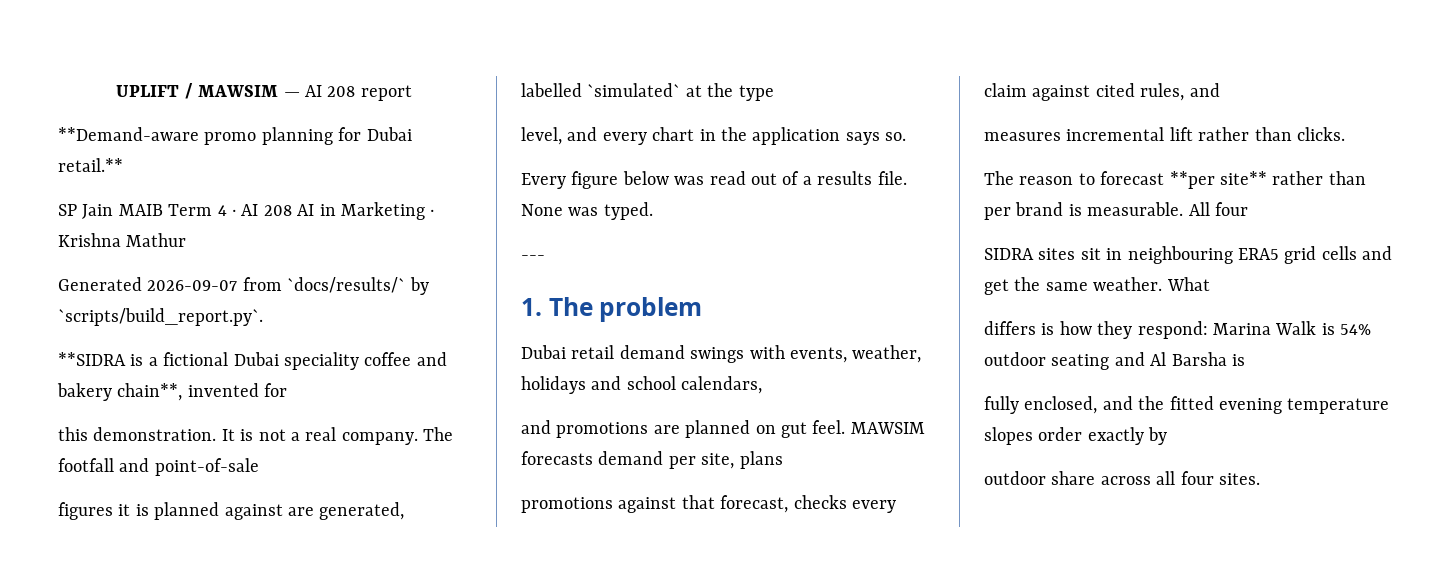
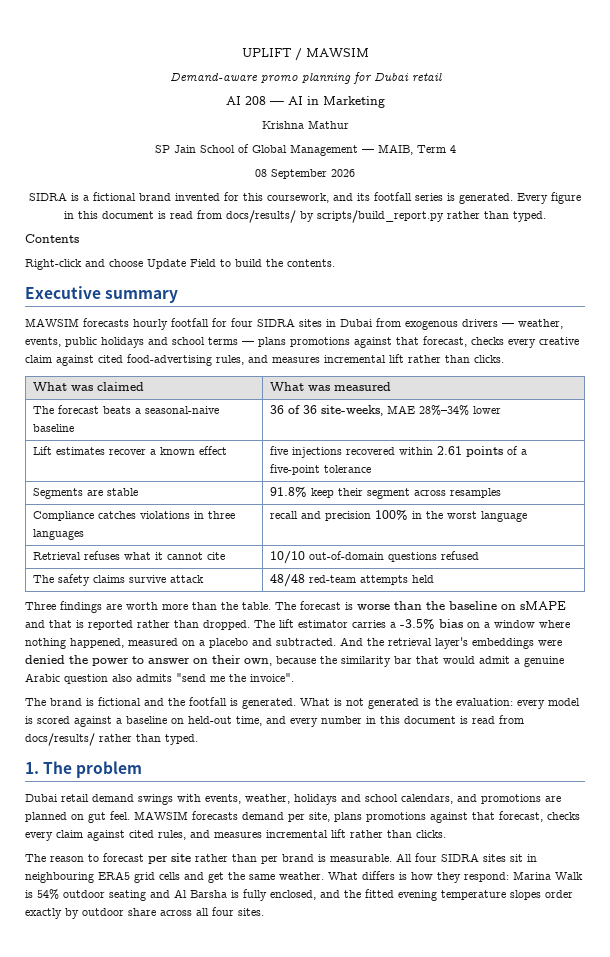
- UPLIFT / MAWSIM — AI 208 report
- **Demand-aware promo planning for Dubai retail.**
- SP Jain MAIB Term 4 · AI 208 AI in Marketing · Krishna Mathur
- Generated 2026-09-07 from `docs/results/` by `scripts/build_report.py`.
- **SIDRA is a fictional Dubai speciality coffee and bakery chain**, invented for
- this demonstration. It is not a real company. The footfall and point-of-sale
- figures it is planned against are generated, labelled `simulated` at the type
- level, and every chart in the application says so.
- Every figure below was read out of a results file. None was typed.
- ---
+ UPLIFT / MAWSIM
+ Demand-aware promo planning for Dubai retail
+ AI 208 — AI in Marketing
+ Krishna Mathur
+ SP Jain School of Global Management — MAIB, Term 4
+ 08 September 2026
+ SIDRA is a fictional brand invented for this coursework, and its footfall series is generated. Every figure in this document is read from docs/results/ by scripts/build_report.py rather than typed.
+ Contents
+ Right-click and choose Update Field to build the contents.
+ Executive summary
+ MAWSIM forecasts hourly footfall for four SIDRA sites in Dubai from exogenous drivers — weather, events, public holidays and school terms — plans promotions against that forecast, checks every creative claim against cited food-advertising rules, and measures incremental lift rather than clicks.
+ What was claimed | What was measured
+ The forecast beats a seasonal-naive baseline | 36 of 36 site-weeks, MAE 28%–34% lower
+ Lift estimates recover a known effect | five injections recovered within 2.61 points of a five-point tolerance
+ Segments are stable | 91.8% keep their segment across resamples
+ Compliance catches violations in three languages | recall and precision 100% in the worst language
+ Retrieval refuses what it cannot cite | 10/10 out-of-domain questions refused
+ The safety claims survive attack | 48/48 red-team attempts held
+ Three findings are worth more than the table. The forecast is worse than the baseline on sMAPE and that is reported rather than dropped. The lift estimator carries a -3.5% bias on a window where nothing happened, measured on a placebo and subtracted. And the retrieval layer's embeddings were denied the power to answer on their own, because the similarity bar that would admit a genuine Arabic question also admits "send me the invoice".
+ The brand is fictional and the footfall is generated. What is not generated is the evaluation: every model is scored against a baseline on held-out time, and every number in this document is read from docs/results/ rather than typed.
- Dubai retail demand swings with events, weather, holidays and school calendars,
- and promotions are planned on gut feel.
+ Dubai retail demand swings with events, weather, holidays and school calendars, and promotions are planned on gut feel.
- MAWSIM forecasts demand per site, plans
- promotions against that forecast, checks every claim against cited rules, and
- measures incremental lift rather than clicks.
+ MAWSIM forecasts demand per site, plans promotions against that forecast, checks every claim against cited rules, and measures incremental lift rather than clicks.
- The reason to forecast **per site** rather than per brand is measurable.
+ The reason to forecast per site rather than per brand is measurable.
- All four
- SIDRA sites sit in neighbouring ERA5 grid cells and get the same weather.
+ All four SIDRA sites sit in neighbouring ERA5 grid cells and get the same weather.
- What
- differs is how they respond: Marina Walk is 54% outdoor seating and Al Barsha is
- fully enclosed, and the fitted evening temperature slopes order exactly by
- outdoor share across all four sites.
+ What differs is how they respond: Marina Walk is 54% outdoor seating and Al Barsha is fully enclosed, and the fitted evening temperature slopes order exactly by outdoor share across all four sites.

